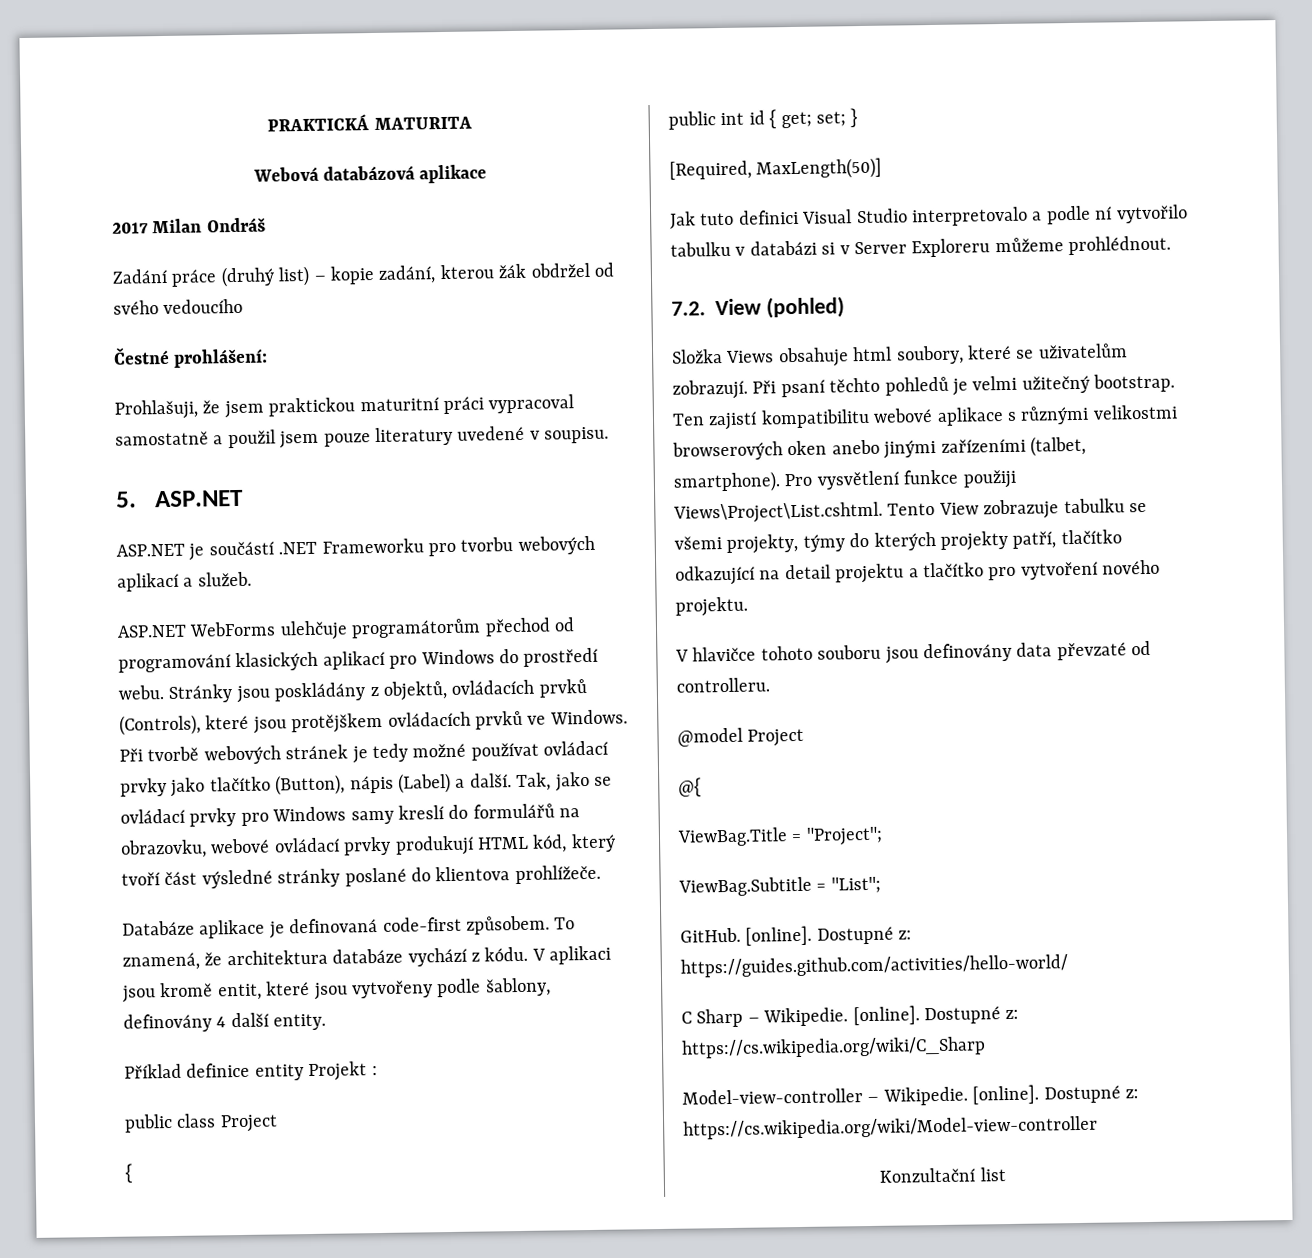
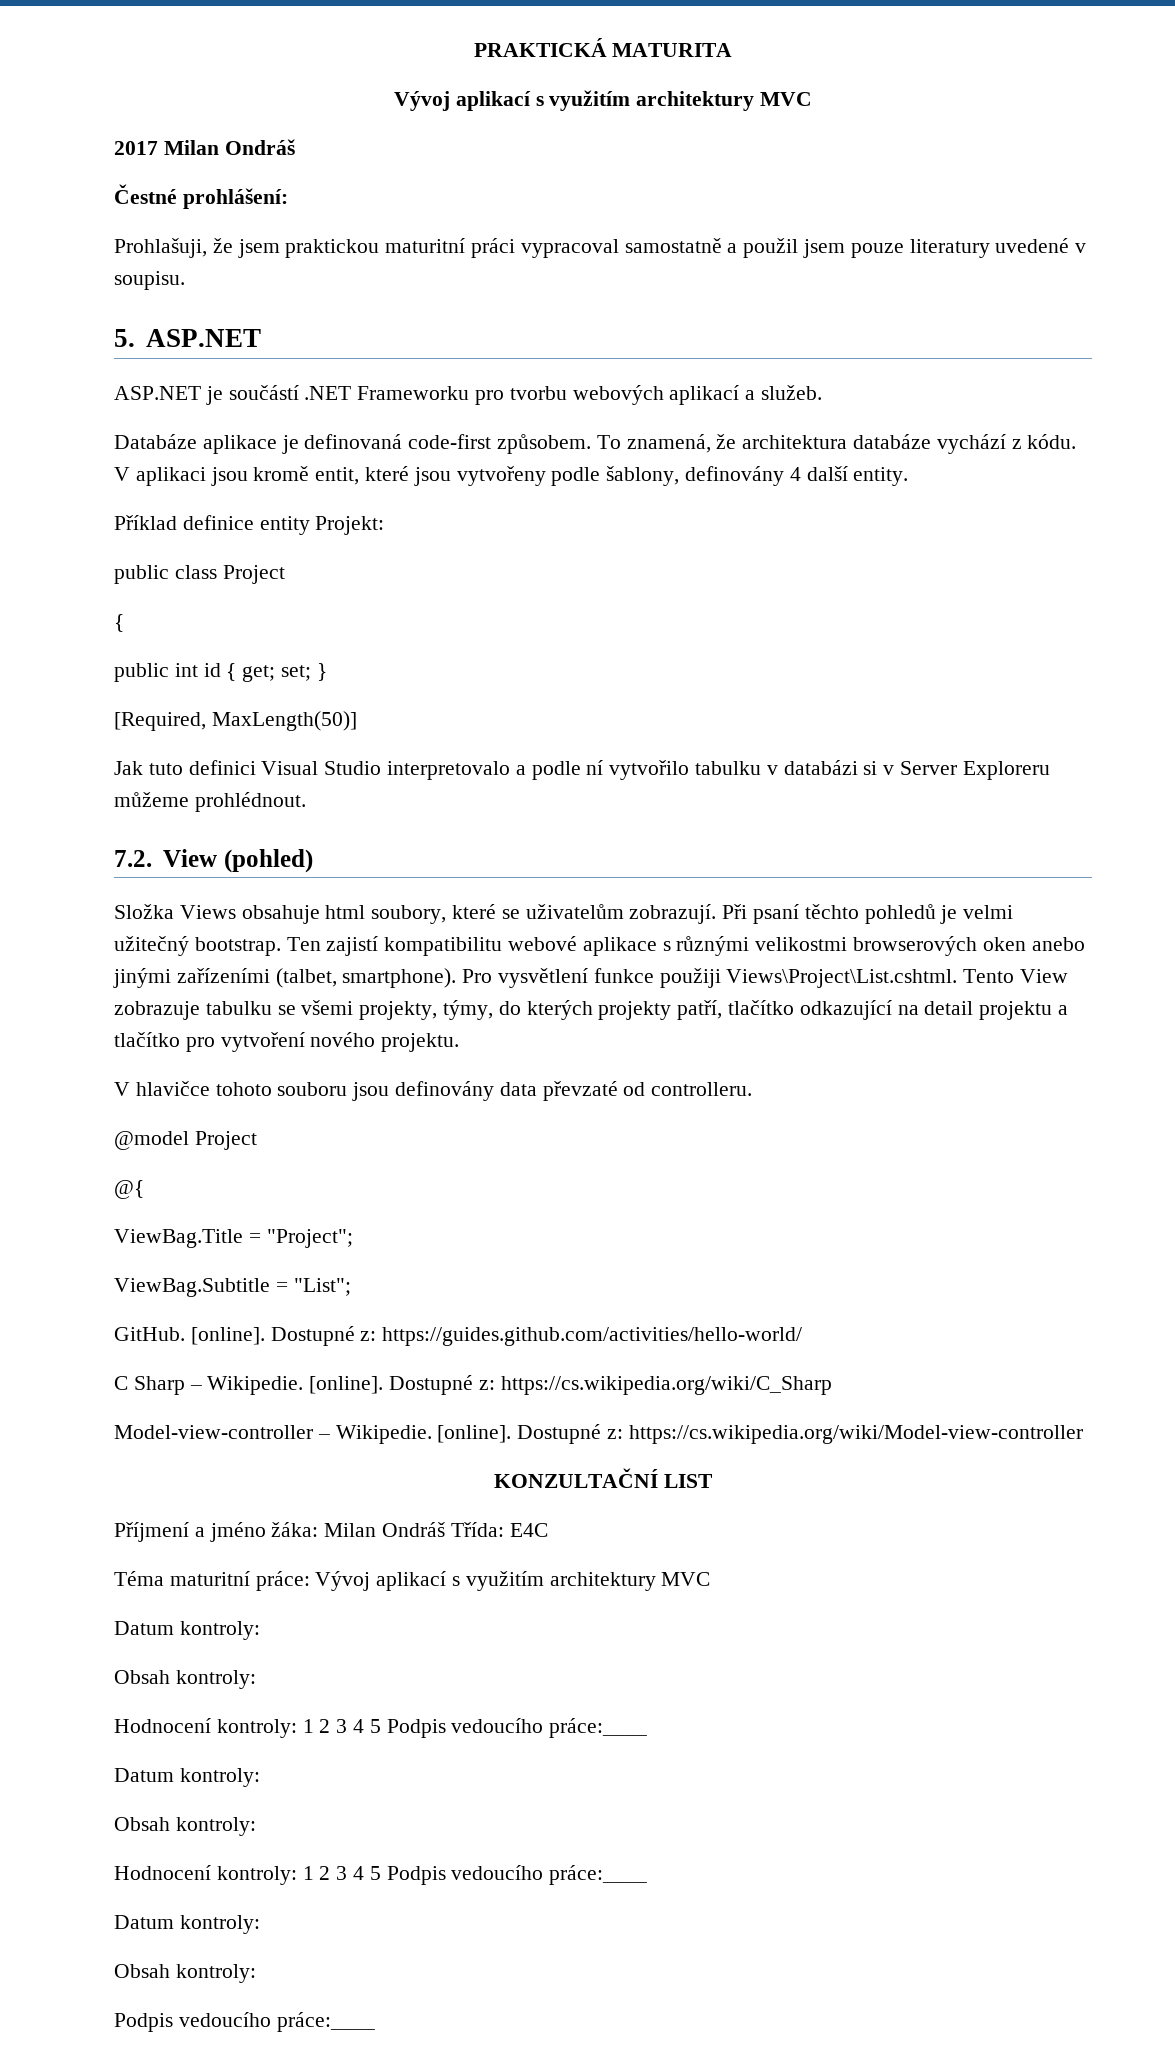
  PRAKTICKÁ MATURITA
- Webová databázová aplikace
+ Vývoj aplikací s využitím architektury MVC
  2017 Milan Ondráš
- Zadání práce (druhý list) – kopie zadání, kterou žák obdržel od svého vedoucího
- ASP.NET WebForms ulehčuje programátorům přechod od programování klasických aplikací pro Windows do prostředí webu. Stránky jsou poskládány z objektů, ovládacích prvků (Controls), které jsou protějškem ovládacích prvků ve Windows. Při tvorbě webových stránek je tedy možné používat ovládací prvky jako tlačítko (Button), nápis (Label) a další. Tak, jako se ovládací prvky pro Windows samy kreslí do formulářů na obrazovku, webové ovládací prvky produkují HTML kód, který tvoří část výsledné stránky poslané do klientova prohlížeče.
- Příklad definice entity Projekt :
+ Příklad definice entity Projekt:
- Pro vysvětlení funkce použiji Views\Project\List.cshtml. Tento View zobrazuje tabulku se všemi projekty, týmy do kterých projekty patří, tlačítko odkazující na detail projektu a tlačítko pro vytvoření nového projektu.
+ Pro vysvětlení funkce použiji Views\Project\List.cshtml. Tento View zobrazuje tabulku se všemi projekty, týmy, do kterých projekty patří, tlačítko odkazující na detail projektu a tlačítko pro vytvoření nového projektu.
- Konzultační list
+ KONZULTAČNÍ LIST
+ Příjmení a jméno žáka: Milan Ondráš Třída: E4C
+ Téma maturitní práce: Vývoj aplikací s využitím architektury MVC
+ Datum kontroly:
+ Obsah kontroly:
+ Hodnocení kontroly: 1 2 3 4 5 Podpis vedoucího práce:____
+ Datum kontroly:
+ Obsah kontroly:
+ Hodnocení kontroly: 1 2 3 4 5 Podpis vedoucího práce:____
+ Datum kontroly:
+ Obsah kontroly:
+ Podpis vedoucího práce:____

